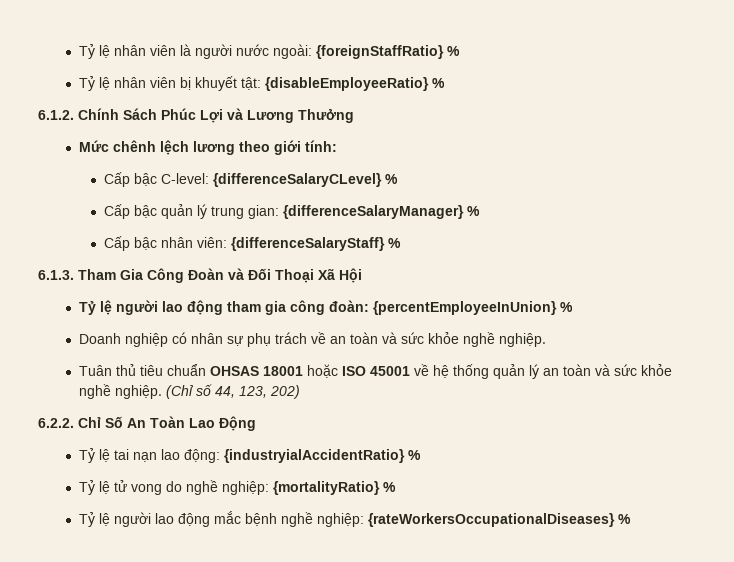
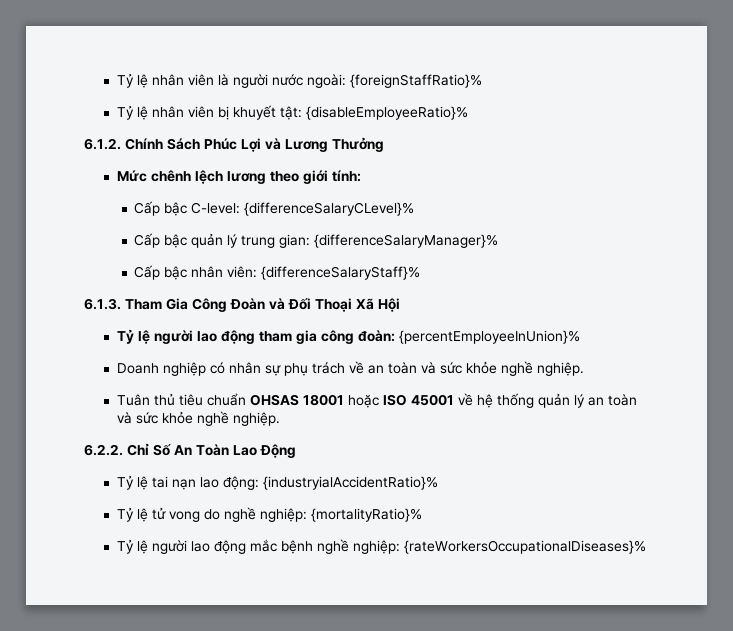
- Tỷ lệ nhân viên là người nước ngoài: {foreignStaffRatio} %
+ Tỷ lệ nhân viên là người nước ngoài: {foreignStaffRatio}%
- Tỷ lệ nhân viên bị khuyết tật: {disableEmployeeRatio} %
+ Tỷ lệ nhân viên bị khuyết tật: {disableEmployeeRatio}%
- Cấp bậc C-level: {differenceSalaryCLevel} %
+ Cấp bậc C-level: {differenceSalaryCLevel}%
- Cấp bậc quản lý trung gian: {differenceSalaryManager} %
+ Cấp bậc quản lý trung gian: {differenceSalaryManager}%
- Cấp bậc nhân viên: {differenceSalaryStaff} %
+ Cấp bậc nhân viên: {differenceSalaryStaff}%
- Tỷ lệ người lao động tham gia công đoàn: {percentEmployeeInUnion} %
+ Tỷ lệ người lao động tham gia công đoàn: {percentEmployeeInUnion}%
- (Chỉ số 44, 123, 202)
- Tỷ lệ tai nạn lao động: {industryialAccidentRatio} %
+ Tỷ lệ tai nạn lao động: {industryialAccidentRatio}%
- Tỷ lệ tử vong do nghề nghiệp: {mortalityRatio} %
+ Tỷ lệ tử vong do nghề nghiệp: {mortalityRatio}%
- Tỷ lệ người lao động mắc bệnh nghề nghiệp: {rateWorkersOccupationalDiseases} %
+ Tỷ lệ người lao động mắc bệnh nghề nghiệp: {rateWorkersOccupationalDiseases}%

